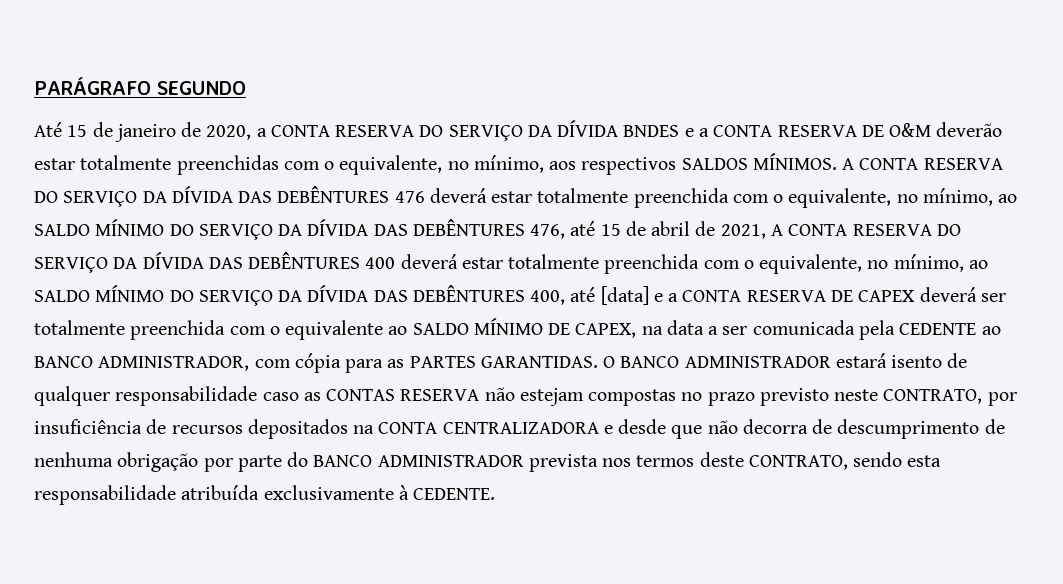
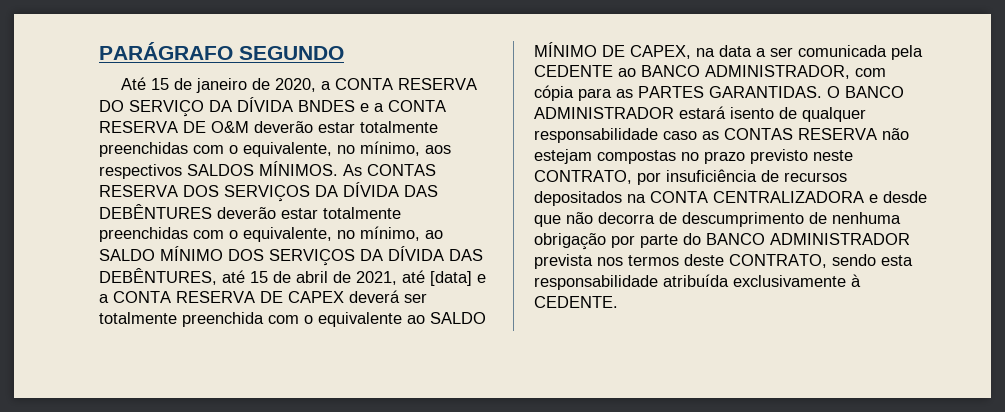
- A CONTA RESERVA DO SERVIÇO DA DÍVIDA DAS DEBÊNTURES 476 deverá estar totalmente preenchida com o equivalente, no mínimo, ao SALDO MÍNIMO DO SERVIÇO DA DÍVIDA DAS DEBÊNTURES 476, até 15 de abril de 2021, A CONTA RESERVA DO SERVIÇO DA DÍVIDA DAS DEBÊNTURES 400 deverá estar totalmente preenchida com o equivalente, no mínimo, ao SALDO MÍNIMO DO SERVIÇO DA DÍVIDA DAS DEBÊNTURES 400, até [data] e a CONTA RESERVA DE CAPEX deverá ser totalmente preenchida com o equivalente ao SALDO MÍNIMO DE CAPEX, na data a ser comunicada pela CEDENTE ao BANCO ADMINISTRADOR, com cópia para as PARTES GARANTIDAS.
+ As CONTAS RESERVA DOS SERVIÇOS DA DÍVIDA DAS DEBÊNTURES deverão estar totalmente preenchidas com o equivalente, no mínimo, ao SALDO MÍNIMO DOS SERVIÇOS DA DÍVIDA DAS DEBÊNTURES, até 15 de abril de 2021, até [data] e a CONTA RESERVA DE CAPEX deverá ser totalmente preenchida com o equivalente ao SALDO MÍNIMO DE CAPEX, na data a ser comunicada pela CEDENTE ao BANCO ADMINISTRADOR, com cópia para as PARTES GARANTIDAS.

